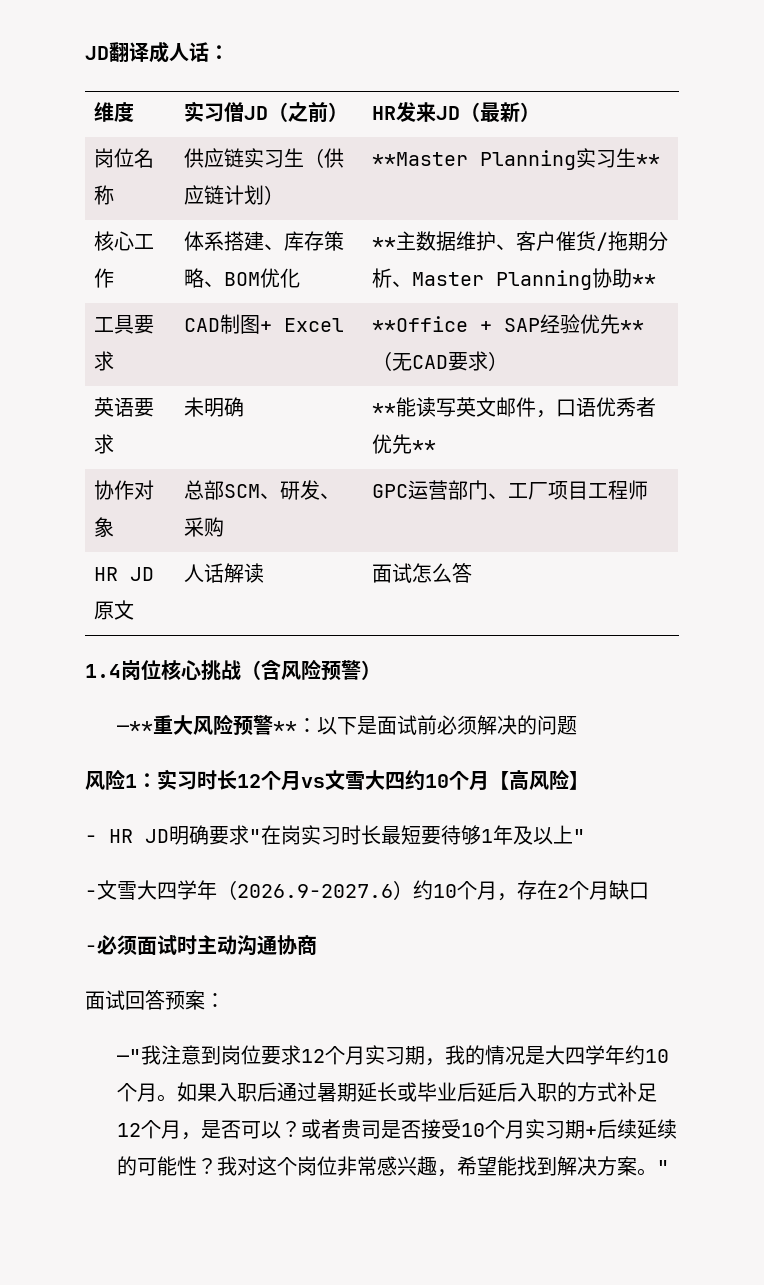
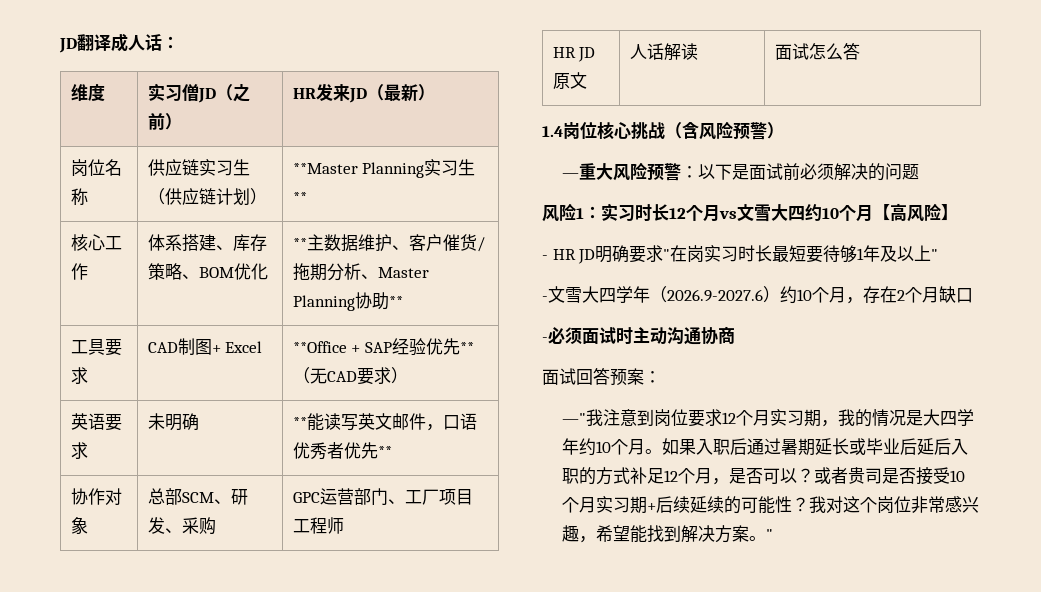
- —**重大风险预警**：以下是面试前必须解决的问题
+ —重大风险预警：以下是面试前必须解决的问题

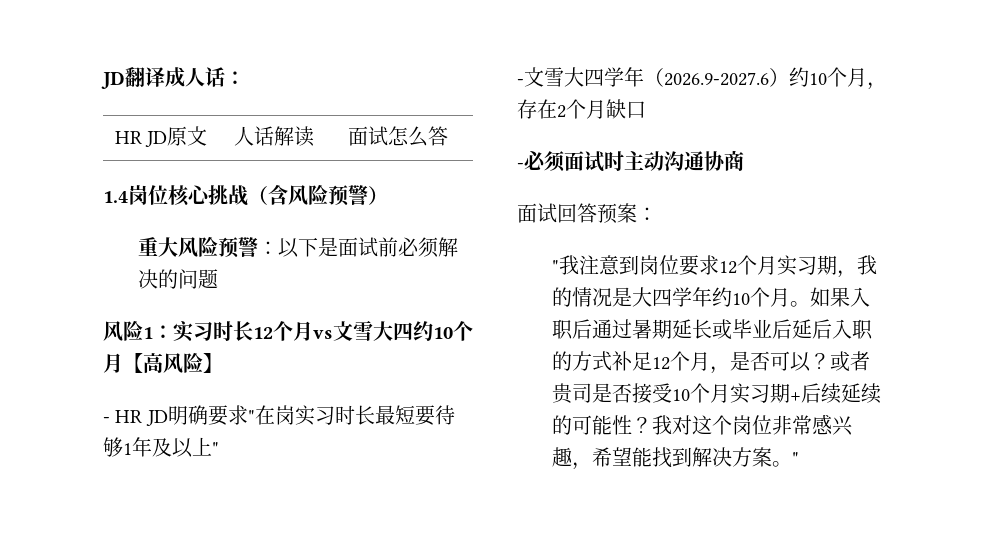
- 维度 | 实习僧JD（之前） | HR发来JD（最新）
- 岗位名称 | 供应链实习生（供应链计划） | **Master Planning实习生**
- 核心工作 | 体系搭建、库存策略、BOM优化 | **主数据维护、客户催货/拖期分析、Master Planning协助**
- 工具要求 | CAD制图+ Excel | **Office + SAP经验优先**（无CAD要求）
- 英语要求 | 未明确 | **能读写英文邮件，口语优秀者优先**
- 协作对象 | 总部SCM、研发、采购 | GPC运营部门、工厂项目工程师
- —重大风险预警：以下是面试前必须解决的问题
+ 重大风险预警：以下是面试前必须解决的问题
- —"我注意到岗位要求12个月实习期，我的情况是大四学年约10个月。
+ "我注意到岗位要求12个月实习期，我的情况是大四学年约10个月。

